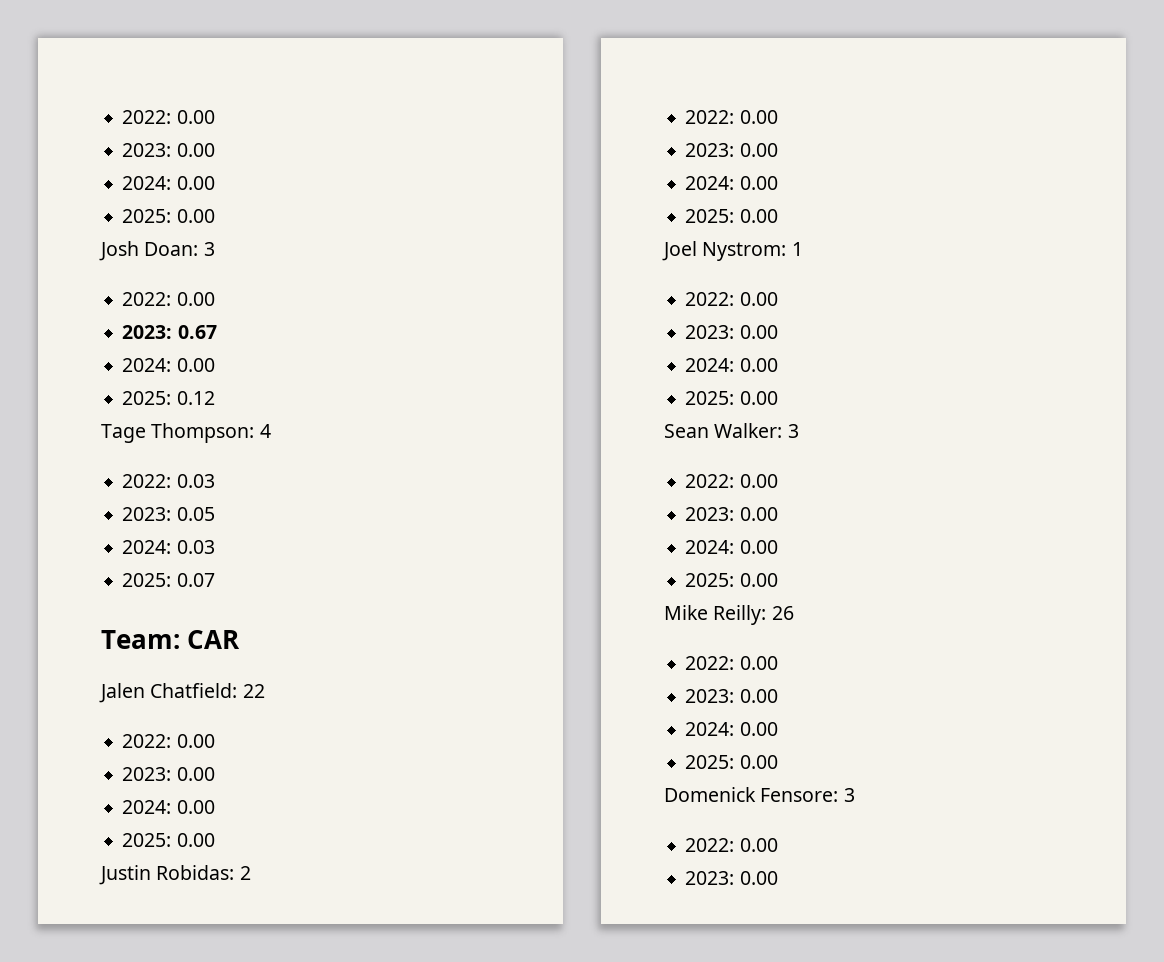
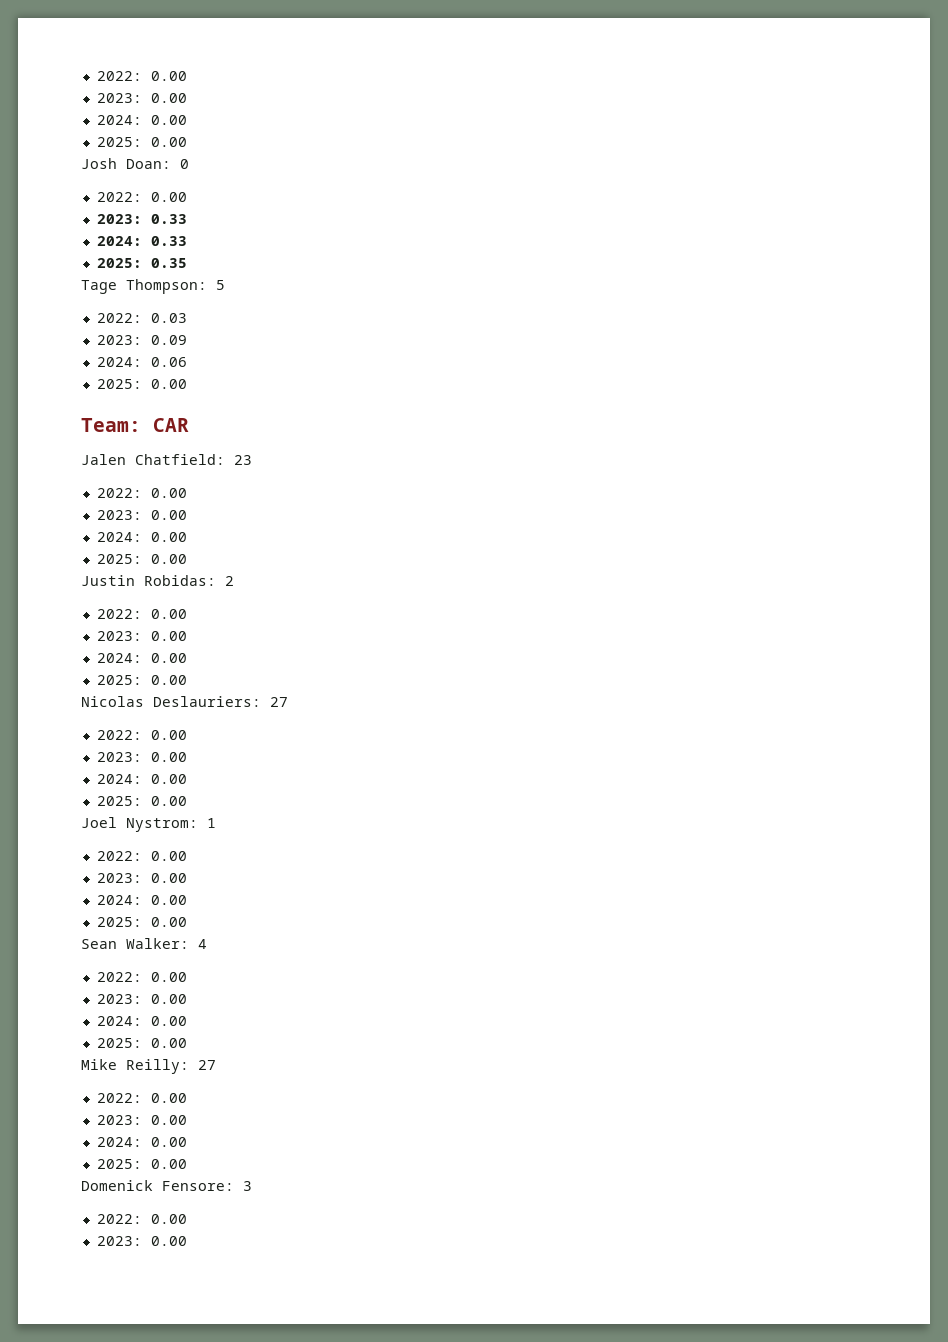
- Josh Doan: 3
+ Josh Doan: 0
  2022: 0.00
- 2023: 0.67
- 2024: 0.00
- 2025: 0.12
+ 2023: 0.33
+ 2024: 0.33
+ 2025: 0.35
- Tage Thompson: 4
+ Tage Thompson: 5
- 2023: 0.05
- 2024: 0.03
- 2025: 0.07
+ 2023: 0.09
+ 2024: 0.06
+ 2025: 0.00
- Jalen Chatfield: 22
+ Jalen Chatfield: 23
+ Nicolas Deslauriers: 27
+ 2022: 0.00
+ 2023: 0.00
+ 2024: 0.00
+ 2025: 0.00
- Sean Walker: 3
+ Sean Walker: 4
- Mike Reilly: 26
+ Mike Reilly: 27

